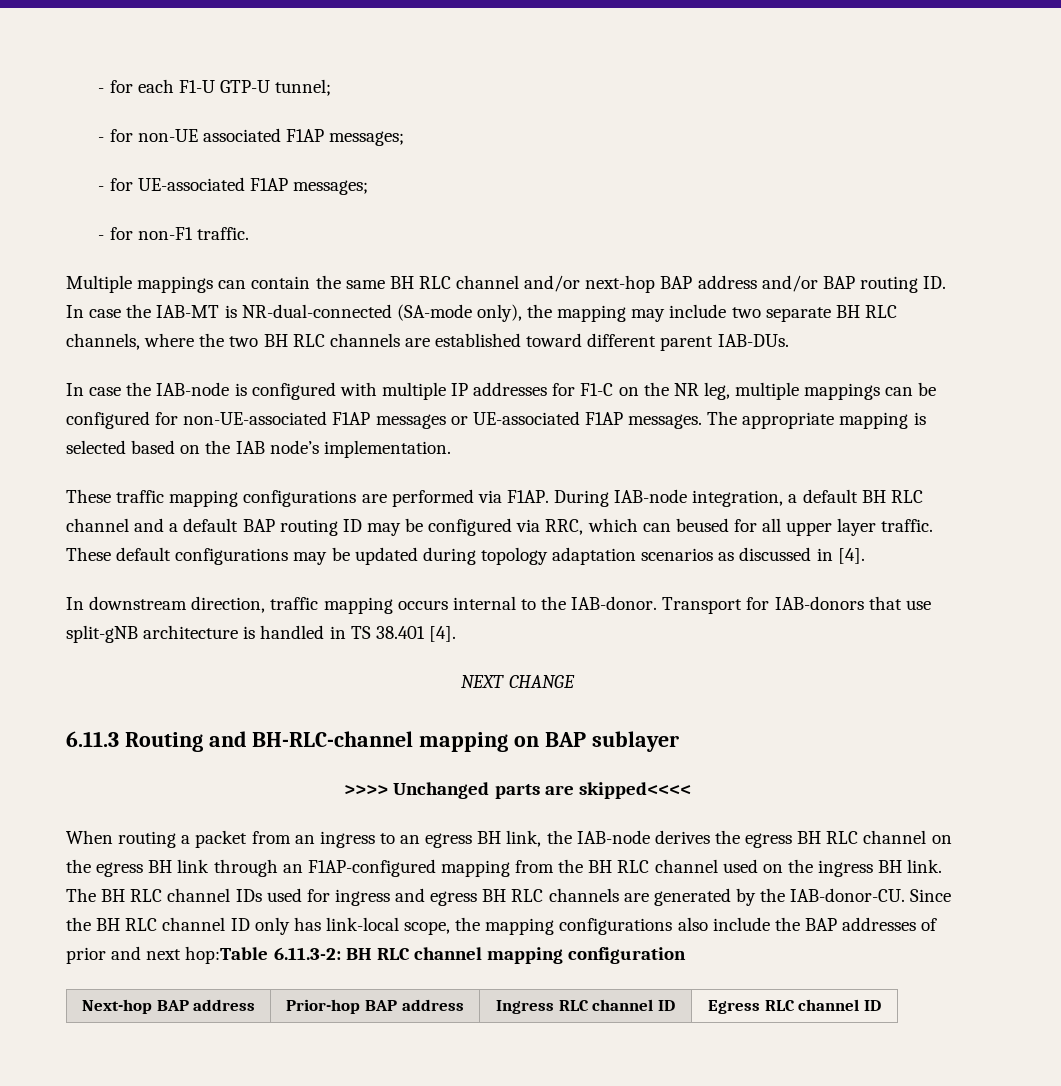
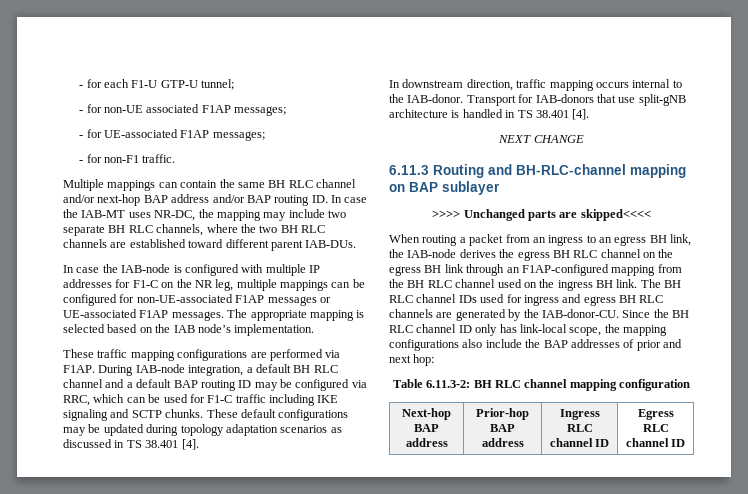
- Multiple mappings can contain the same BH RLC channel and/or next-hop BAP address and/or BAP routing ID. In case the IAB-MT is NR-dual-connected (SA-mode only), the mapping may include two separate BH RLC channels, where the two BH RLC channels are established toward different parent IAB-DUs.
+ Multiple mappings can contain the same BH RLC channel and/or next-hop BAP address and/or BAP routing ID. In case the IAB-MT uses NR-DC, the mapping may include two separate BH RLC channels, where the two BH RLC channels are established toward different parent IAB-DUs.
- During IAB-node integration, a default BH RLC channel and a default BAP routing ID may be configured via RRC, which can beused for all upper layer traffic.
+ During IAB-node integration, a default BH RLC channel and a default BAP routing ID may be configured via RRC, which can be used for F1-C traffic including IKE signaling and SCTP chunks.
- These default configurations may be updated during topology adaptation scenarios as discussed in [4].
+ These default configurations may be updated during topology adaptation scenarios as discussed in TS 38.401 [4].
- Since the BH RLC channel ID only has link-local scope, the mapping configurations also include the BAP addresses of prior and next hop:Table 6.11.3-2: BH RLC channel mapping configuration
+ Since the BH RLC channel ID only has link-local scope, the mapping configurations also include the BAP addresses of prior and next hop:
+ Table 6.11.3-2: BH RLC channel mapping configuration

